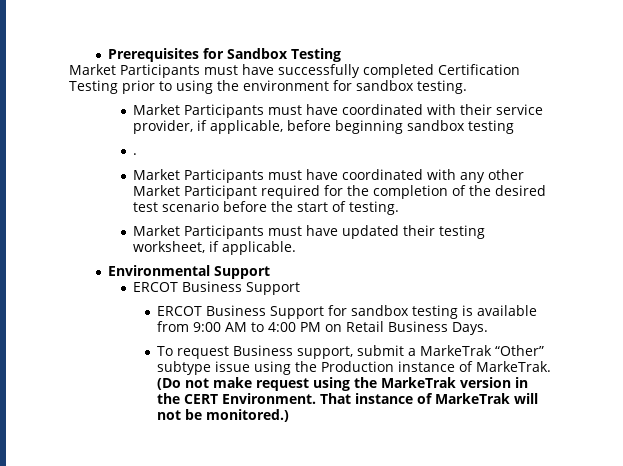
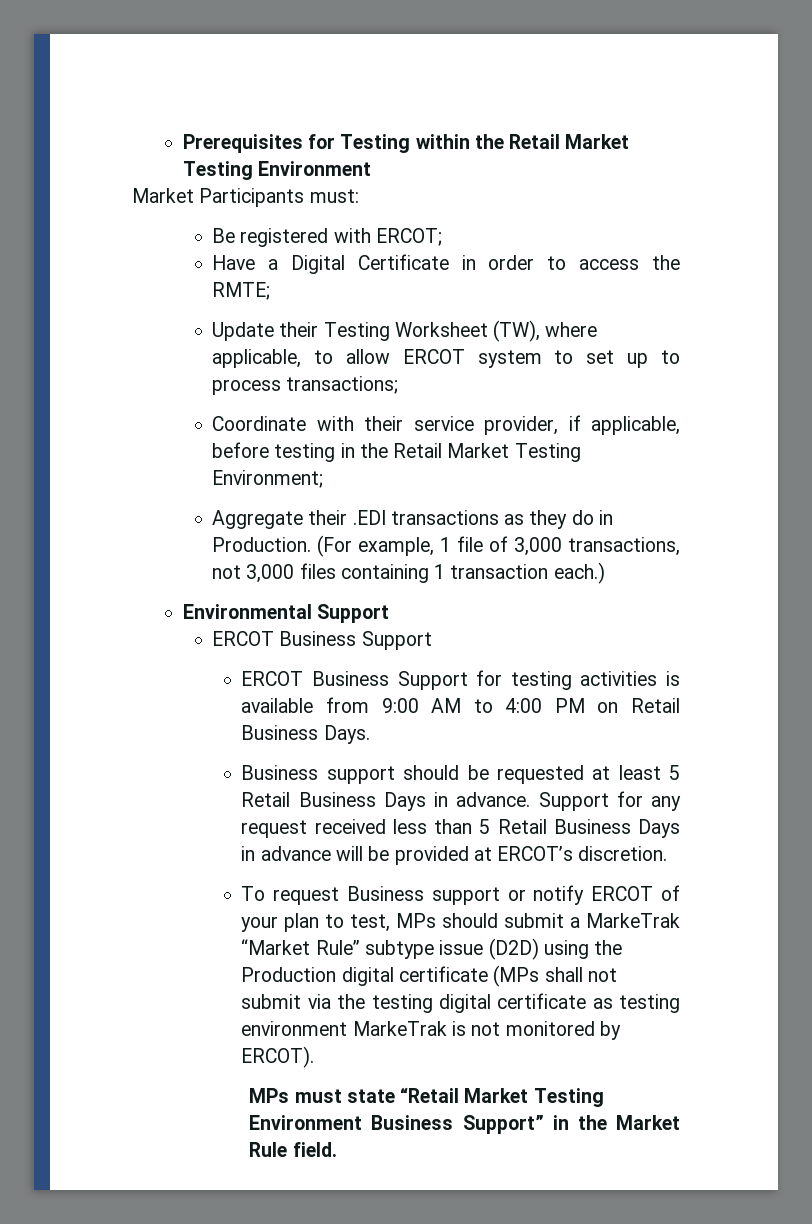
- Prerequisites for Sandbox Testing
- Market Participants must have successfully completed Certification Testing prior to using the environment for sandbox testing.
- Market Participants must have coordinated with their service provider, if applicable, before beginning sandbox testing
- .
- Market Participants must have coordinated with any other Market Participant required for the completion of the desired test scenario before the start of testing.
- Market Participants must have updated their testing worksheet, if applicable.
+ Prerequisites for Testing within the Retail Market Testing Environment
+ Market Participants must:
+ Be registered with ERCOT;
+ Have a Digital Certificate in order to access the RMTE;
+ Update their Testing Worksheet (TW), where applicable, to allow ERCOT system to set up to process transactions;
+ Coordinate with their service provider, if applicable, before testing in the Retail Market Testing Environment;
+ Aggregate their .EDI transactions as they do in Production. (For example, 1 file of 3,000 transactions, not 3,000 files containing 1 transaction each.)
- ERCOT Business Support for sandbox testing is available from 9:00 AM to 4:00 PM on Retail Business Days.
+ ERCOT Business Support for testing activities is available from 9:00 AM to 4:00 PM on Retail Business Days.
- To request Business support, submit a MarkeTrak “Other” subtype issue using the Production instance of MarkeTrak. (Do not make request using the MarkeTrak version in the CERT Environment. That instance of MarkeTrak will not be monitored.)
+ Business support should be requested at least 5 Retail Business Days in advance. Support for any request received less than 5 Retail Business Days in advance will be provided at ERCOT’s discretion.
+ To request Business support or notify ERCOT of your plan to test, MPs should submit a MarkeTrak “Market Rule” subtype issue (D2D) using the Production digital certificate (MPs shall not submit via the testing digital certificate as testing environment MarkeTrak is not monitored by ERCOT).
+ MPs must state “Retail Market Testing Environment Business Support” in the Market Rule field.

